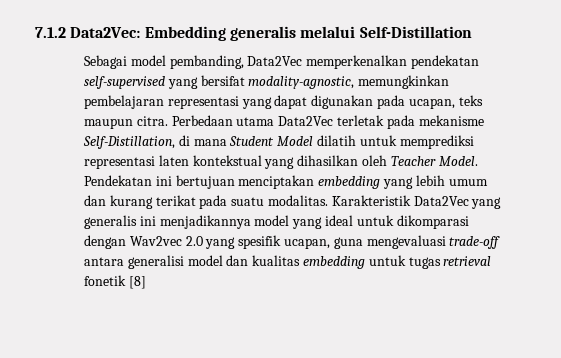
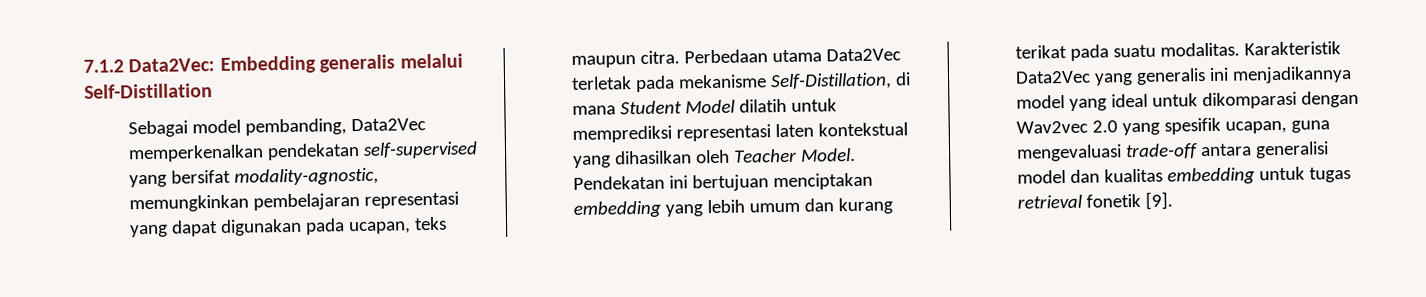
- Karakteristik Data2Vec yang generalis ini menjadikannya model yang ideal untuk dikomparasi dengan Wav2vec 2.0 yang spesifik ucapan, guna mengevaluasi trade-off antara generalisi model dan kualitas embedding untuk tugas retrieval fonetik [8]
+ Karakteristik Data2Vec yang generalis ini menjadikannya model yang ideal untuk dikomparasi dengan Wav2vec 2.0 yang spesifik ucapan, guna mengevaluasi trade-off antara generalisi model dan kualitas embedding untuk tugas retrieval fonetik [9].

